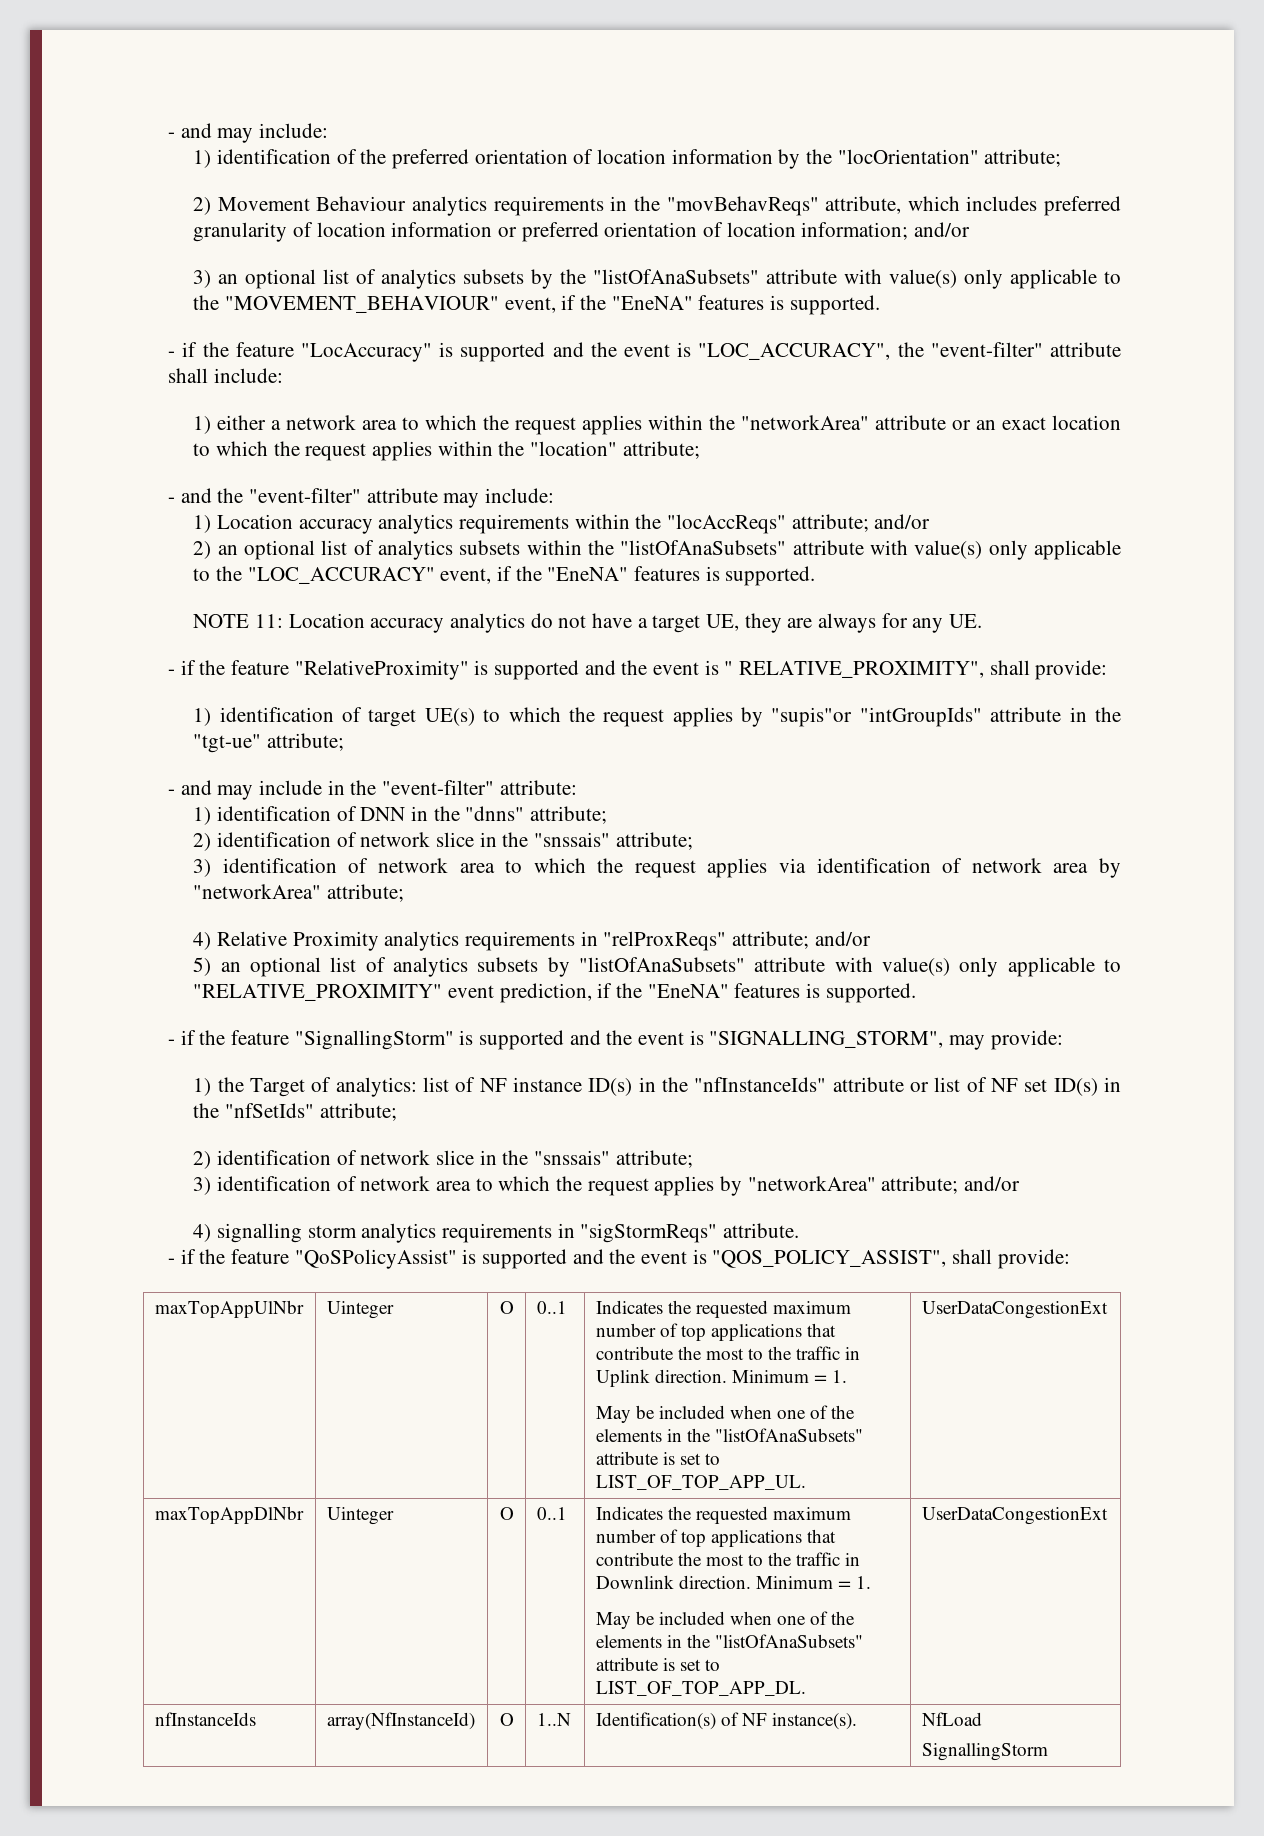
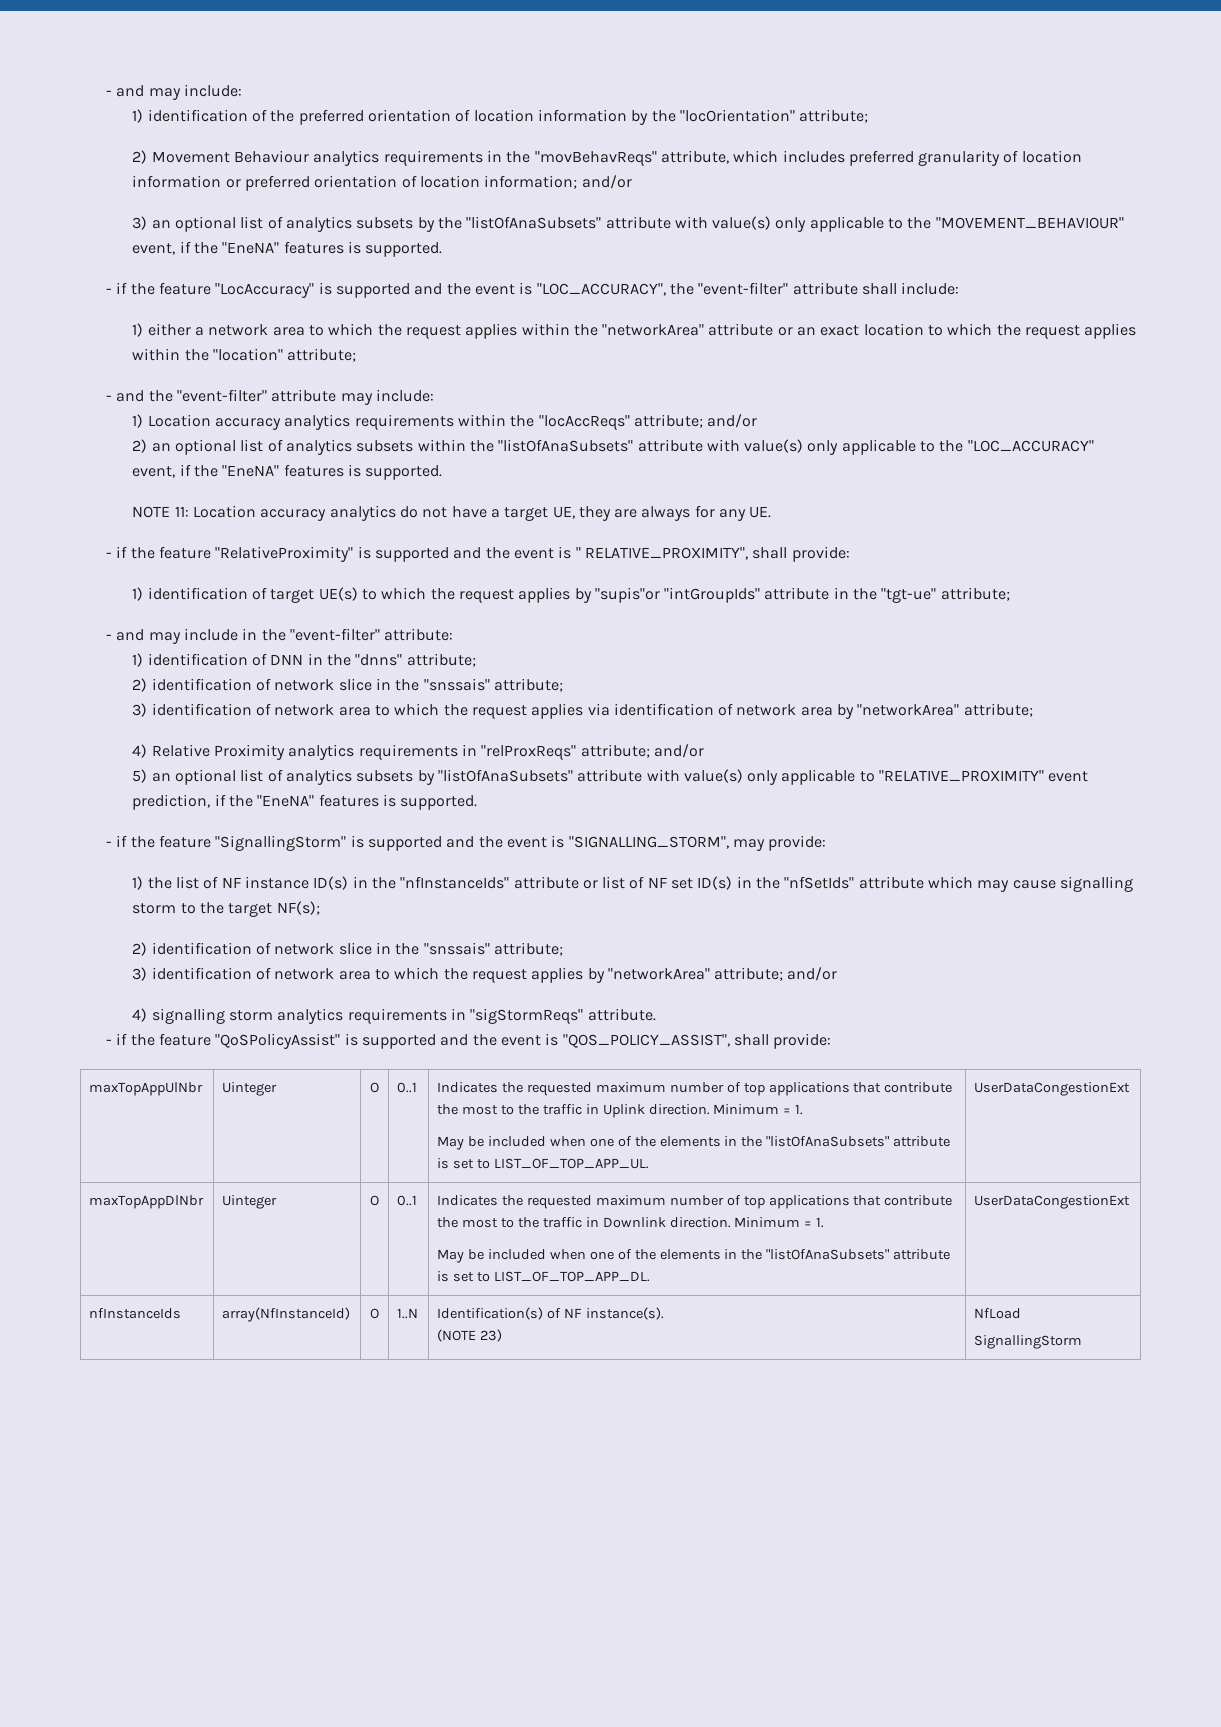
- 1) the Target of analytics: list of NF instance ID(s) in the "nfInstanceIds" attribute or list of NF set ID(s) in the "nfSetIds" attribute;
+ 1) the list of NF instance ID(s) in the "nfInstanceIds" attribute or list of NF set ID(s) in the "nfSetIds" attribute which may cause signalling storm to the target NF(s);
- nfInstanceIds | array(NfInstanceId) | O | 1..N | Identification(s) of NF instance(s). | NfLoad
+ nfInstanceIds | array(NfInstanceId) | O | 1..N | Identification(s) of NF instance(s).
+ (NOTE 23) | NfLoad

